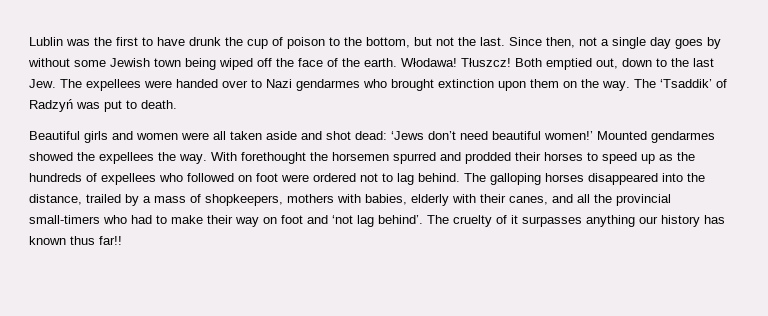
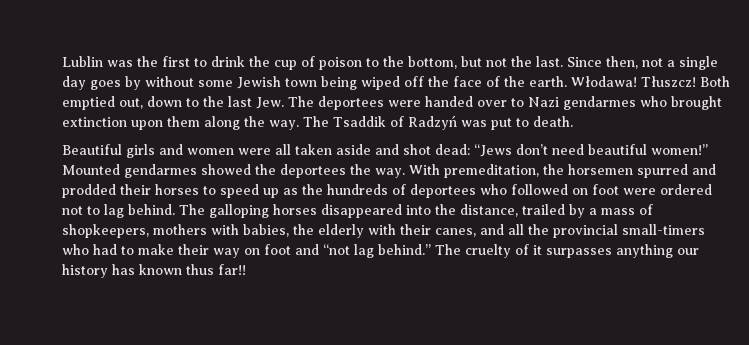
- Lublin was the first to have drunk the cup of poison to the bottom, but not the last.
+ Lublin was the first to drink the cup of poison to the bottom, but not the last.
- Both emptied out, down to the last Jew. The expellees were handed over to Nazi gendarmes who brought extinction upon them on the way.
+ Both emptied out, down to the last Jew. The deportees were handed over to Nazi gendarmes who brought extinction upon them along the way.
- The ‘Tsaddik’ of Radzyń was put to death.
+ The Tsaddik of Radzyń was put to death.
- Beautiful girls and women were all taken aside and shot dead: ‘Jews don’t need beautiful women!’
+ Beautiful girls and women were all taken aside and shot dead: “Jews don’t need beautiful women!”
- Mounted gendarmes showed the expellees the way.
+ Mounted gendarmes showed the deportees the way.
- With forethought the horsemen spurred and prodded their horses to speed up as the hundreds of expellees who followed on foot were ordered not to lag behind.
+ With premeditation, the horsemen spurred and prodded their horses to speed up as the hundreds of deportees who followed on foot were ordered not to lag behind.
- The galloping horses disappeared into the distance, trailed by a mass of shopkeepers, mothers with babies, elderly with their canes, and all the provincial small-timers who had to make their way on foot and ‘not lag behind’.
+ The galloping horses disappeared into the distance, trailed by a mass of shopkeepers, mothers with babies, the elderly with their canes, and all the provincial small-timers who had to make their way on foot and “not lag behind.”

